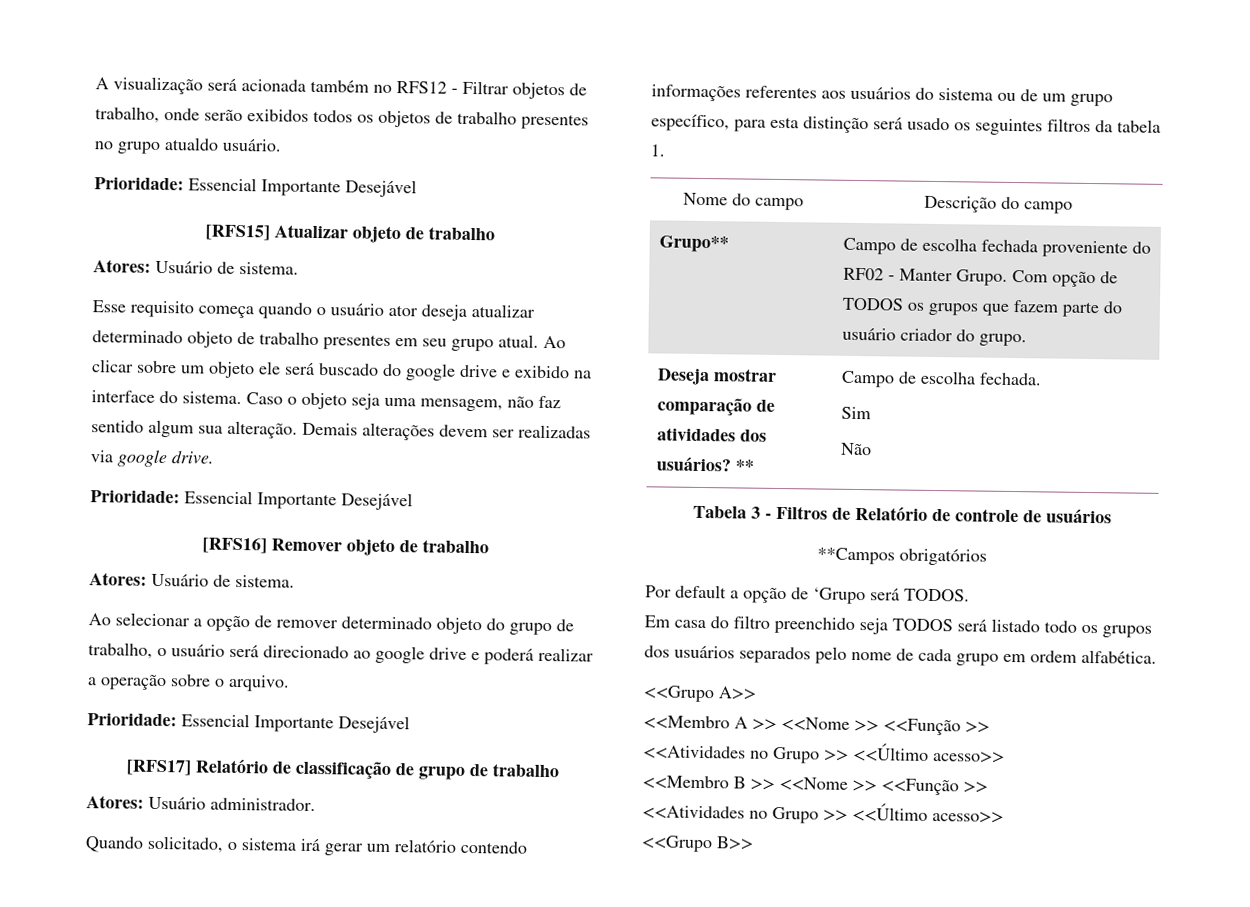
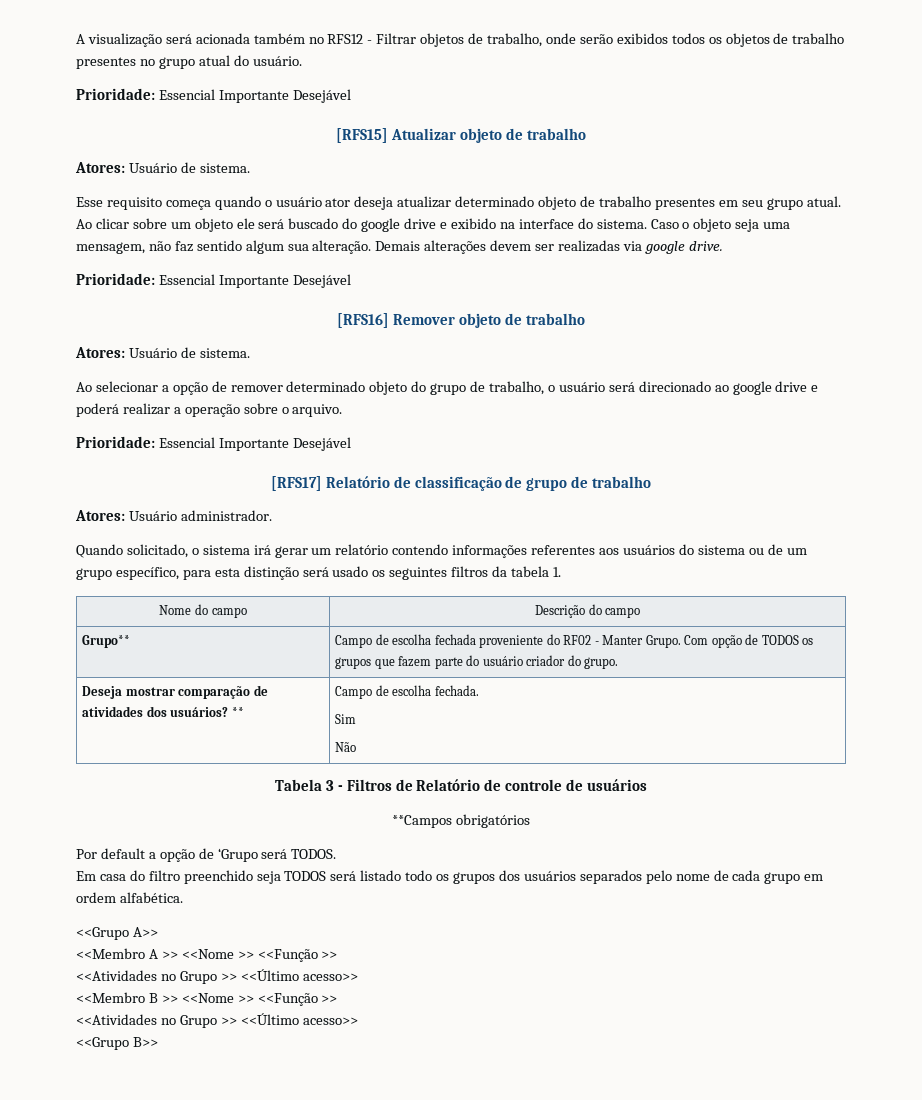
- A visualização será acionada também no RFS12 - Filtrar objetos de trabalho, onde serão exibidos todos os objetos de trabalho presentes no grupo atualdo usuário.
+ A visualização será acionada também no RFS12 - Filtrar objetos de trabalho, onde serão exibidos todos os objetos de trabalho presentes no grupo atual do usuário.

